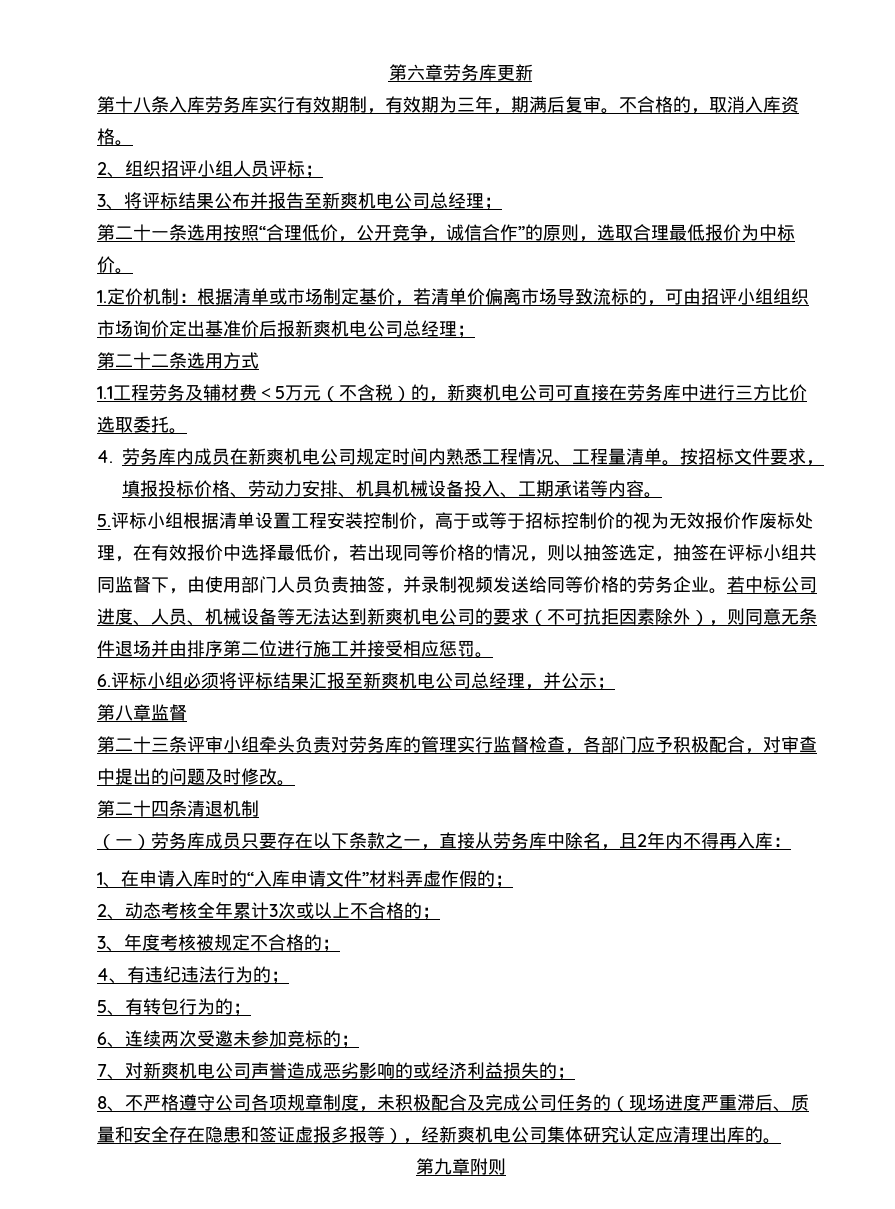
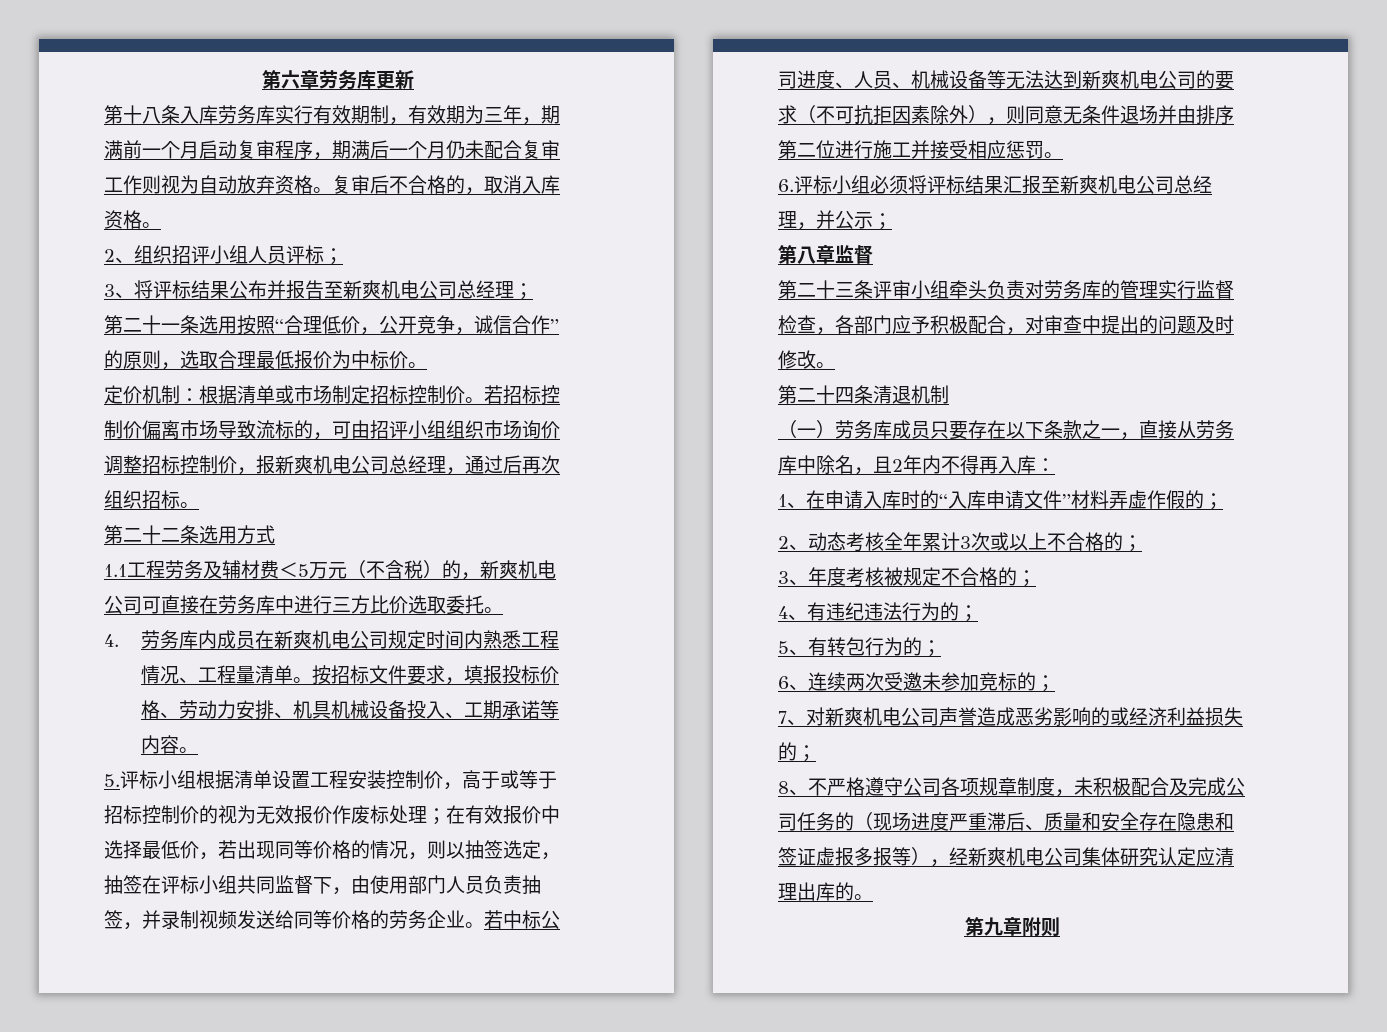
- 第十八条入库劳务库实行有效期制，有效期为三年，期满后复审。不合格的，取消入库资格。
+ 第十八条入库劳务库实行有效期制，有效期为三年，期满前一个月启动复审程序，期满后一个月仍未配合复审工作则视为自动放弃资格。复审后不合格的，取消入库资格。
- 1.定价机制：根据清单或市场制定基价，若清单价偏离市场导致流标的，可由招评小组组织市场询价定出基准价后报新爽机电公司总经理；
+ 定价机制：根据清单或市场制定招标控制价。若招标控制价偏离市场导致流标的，可由招评小组组织市场询价调整招标控制价，报新爽机电公司总经理，通过后再次组织招标。
- 5.评标小组根据清单设置工程安装控制价，高于或等于招标控制价的视为无效报价作废标处理，在有效报价中选择最低价，若出现同等价格的情况，则以抽签选定，抽签在评标小组共同监督下，由使用部门人员负责抽签，并录制视频发送给同等价格的劳务企业。
+ 5.评标小组根据清单设置工程安装控制价，高于或等于招标控制价的视为无效报价作废标处理；在有效报价中选择最低价，若出现同等价格的情况，则以抽签选定，抽签在评标小组共同监督下，由使用部门人员负责抽签，并录制视频发送给同等价格的劳务企业。

